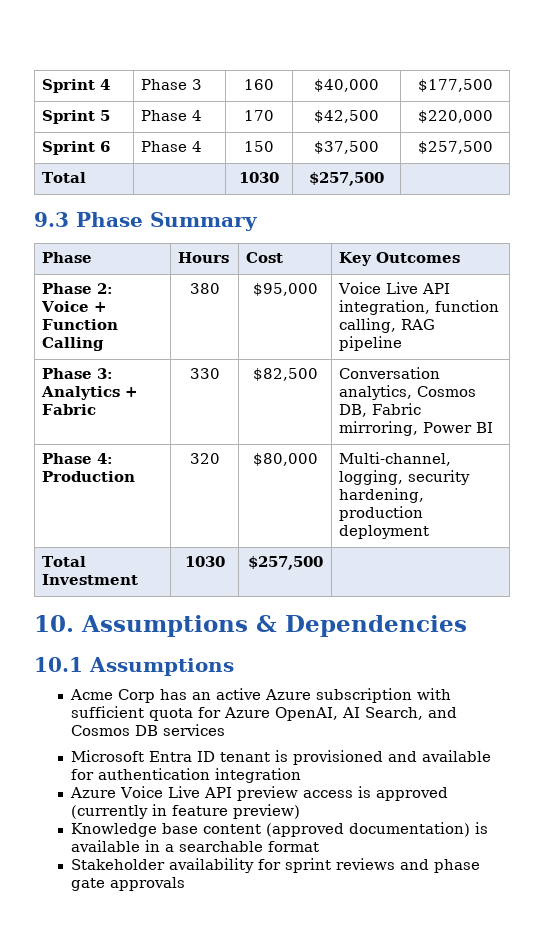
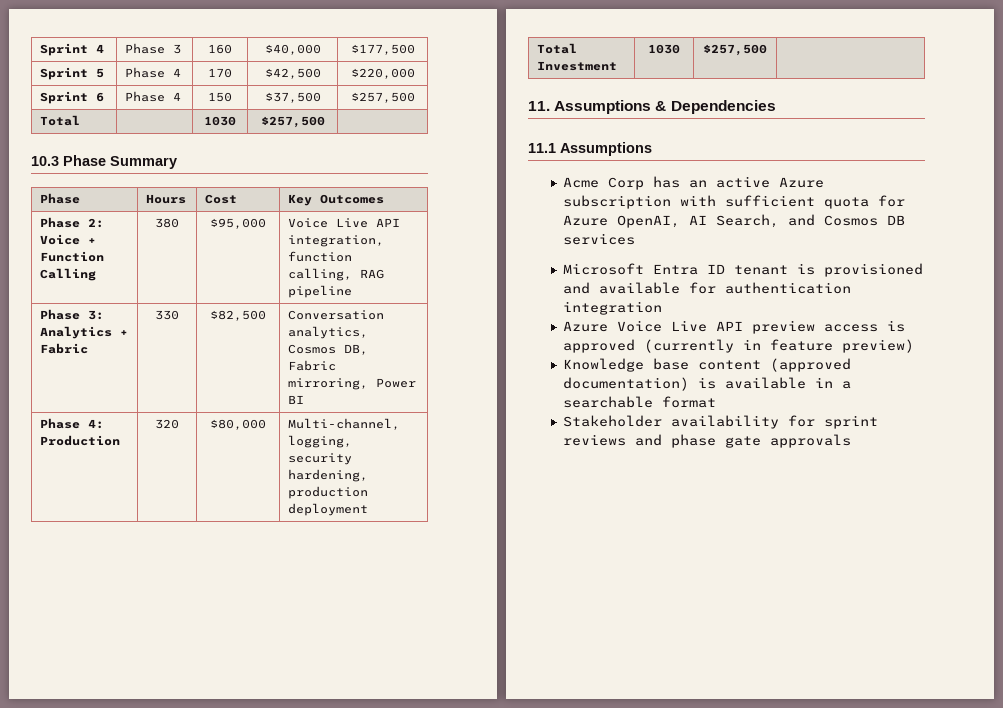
- 9.3 Phase Summary
+ 10.3 Phase Summary
- 10. Assumptions & Dependencies
+ 11. Assumptions & Dependencies
- 10.1 Assumptions
+ 11.1 Assumptions

